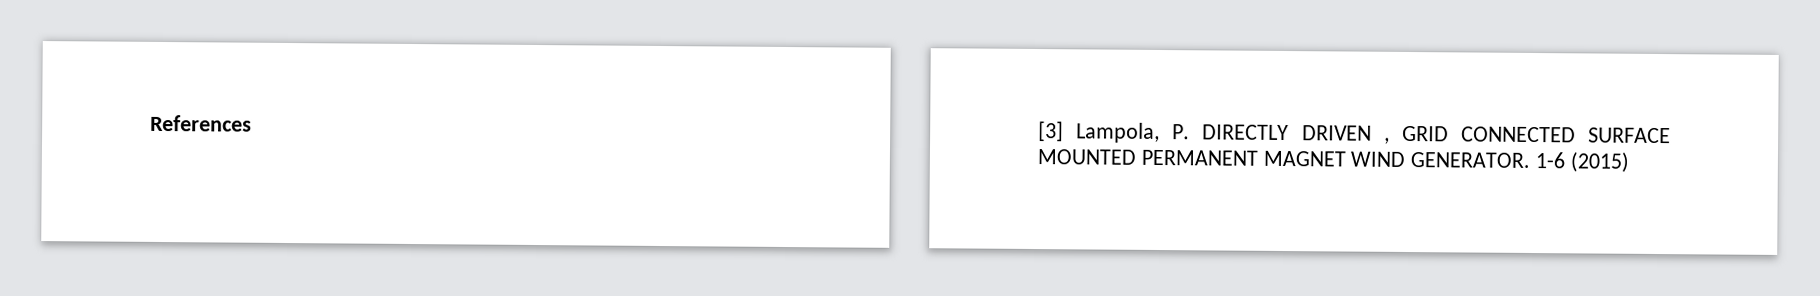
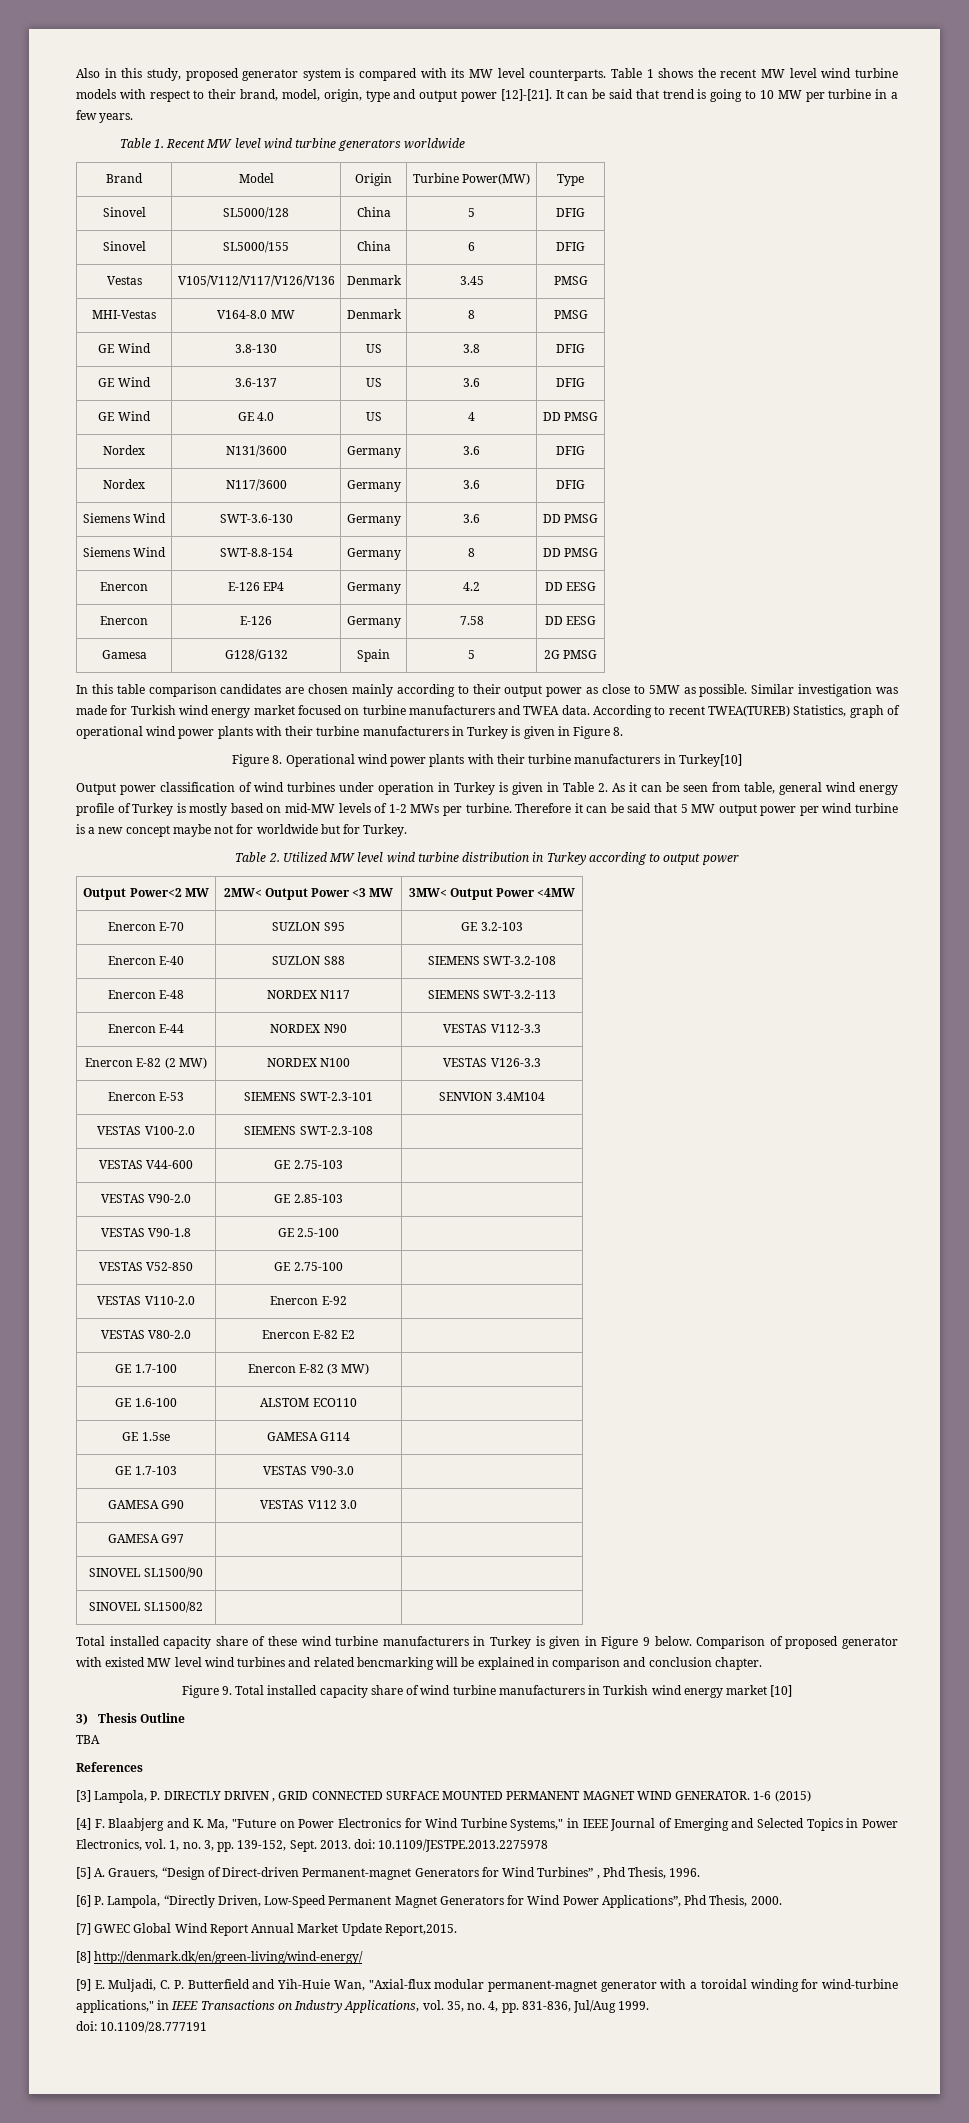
+ Also in this study, proposed generator system is compared with its MW level counterparts. Table 1 shows the recent MW level wind turbine models with respect to their brand, model, origin, type and output power [12]-[21]. It can be said that trend is going to 10 MW per turbine in a few years.
+ Table 1. Recent MW level wind turbine generators worldwide
+ Brand | Model | Origin | Turbine Power(MW) | Type
+ Sinovel | SL5000/128 | China | 5 | DFIG
+ Sinovel | SL5000/155 | China | 6 | DFIG
+ Vestas | V105/V112/V117/V126/V136 | Denmark | 3.45 | PMSG
+ MHI-Vestas | V164-8.0 MW | Denmark | 8 | PMSG
+ GE Wind | 3.8-130 | US | 3.8 | DFIG
+ GE Wind | 3.6-137 | US | 3.6 | DFIG
+ GE Wind | GE 4.0 | US | 4 | DD PMSG
+ Nordex | N131/3600 | Germany | 3.6 | DFIG
+ Nordex | N117/3600 | Germany | 3.6 | DFIG
+ Siemens Wind | SWT-3.6-130 | Germany | 3.6 | DD PMSG
+ Siemens Wind | SWT-8.8-154 | Germany | 8 | DD PMSG
+ Enercon | E-126 EP4 | Germany | 4.2 | DD EESG
+ Enercon | E-126 | Germany | 7.58 | DD EESG
+ Gamesa | G128/G132 | Spain | 5 | 2G PMSG
+ In this table comparison candidates are chosen mainly according to their output power as close to 5MW as possible. Similar investigation was made for Turkish wind energy market focused on turbine manufacturers and TWEA data. According to recent TWEA(TUREB) Statistics, graph of operational wind power plants with their turbine manufacturers in Turkey is given in Figure 8.
+ Figure 8. Operational wind power plants with their turbine manufacturers in Turkey[10]
+ Output power classification of wind turbines under operation in Turkey is given in Table 2. As it can be seen from table, general wind energy profile of Turkey is mostly based on mid-MW levels of 1-2 MWs per turbine. Therefore it can be said that 5 MW output power per wind turbine is a new concept maybe not for worldwide but for Turkey.
+ Table 2. Utilized MW level wind turbine distribution in Turkey according to output power
+ Output Power<2 MW | 2MW< Output Power <3 MW | 3MW< Output Power <4MW
+ Enercon E-70 | SUZLON S95 | GE 3.2-103
+ Enercon E-40 | SUZLON S88 | SIEMENS SWT-3.2-108
+ Enercon E-48 | NORDEX N117 | SIEMENS SWT-3.2-113
+ Enercon E-44 | NORDEX N90 | VESTAS V112-3.3
+ Enercon E-82 (2 MW) | NORDEX N100 | VESTAS V126-3.3
+ Enercon E-53 | SIEMENS SWT-2.3-101 | SENVION 3.4M104
+ VESTAS V100-2.0 | SIEMENS SWT-2.3-108 |
+ VESTAS V44-600 | GE 2.75-103 |
+ VESTAS V90-2.0 | GE 2.85-103 |
+ VESTAS V90-1.8 | GE 2.5-100 |
+ VESTAS V52-850 | GE 2.75-100 |
+ VESTAS V110-2.0 | Enercon E-92 |
+ VESTAS V80-2.0 | Enercon E-82 E2 |
+ GE 1.7-100 | Enercon E-82 (3 MW) |
+ GE 1.6-100 | ALSTOM ECO110 |
+ GE 1.5se | GAMESA G114 |
+ GE 1.7-103 | VESTAS V90-3.0 |
+ GAMESA G90 | VESTAS V112 3.0 |
+ GAMESA G97 | |
+ SINOVEL SL1500/90 | |
+ SINOVEL SL1500/82 | |
+ Total installed capacity share of these wind turbine manufacturers in Turkey is given in Figure 9 below. Comparison of proposed generator with existed MW level wind turbines and related bencmarking will be explained in comparison and conclusion chapter.
+ Figure 9. Total installed capacity share of wind turbine manufacturers in Turkish wind energy market [10]
+ 3) Thesis Outline
+ TBA
+ [4] F. Blaabjerg and K. Ma, "Future on Power Electronics for Wind Turbine Systems," in IEEE Journal of Emerging and Selected Topics in Power Electronics, vol. 1, no. 3, pp. 139-152, Sept. 2013. doi: 10.1109/JESTPE.2013.2275978
+ [5] A. Grauers, “Design of Direct-driven Permanent-magnet Generators for Wind Turbines” , Phd Thesis, 1996.
+ [6] P. Lampola, “Directly Driven, Low-Speed Permanent Magnet Generators for Wind Power Applications”, Phd Thesis, 2000.
+ [7] GWEC Global Wind Report Annual Market Update Report,2015.
+ [8] http://denmark.dk/en/green-living/wind-energy/
+ [9] E. Muljadi, C. P. Butterfield and Yih-Huie Wan, "Axial-flux modular permanent-magnet generator with a toroidal winding for wind-turbine applications," in IEEE Transactions on Industry Applications, vol. 35, no. 4, pp. 831-836, Jul/Aug 1999.
+ doi: 10.1109/28.777191

